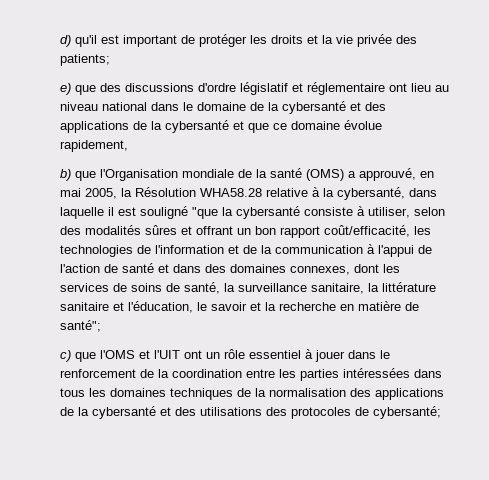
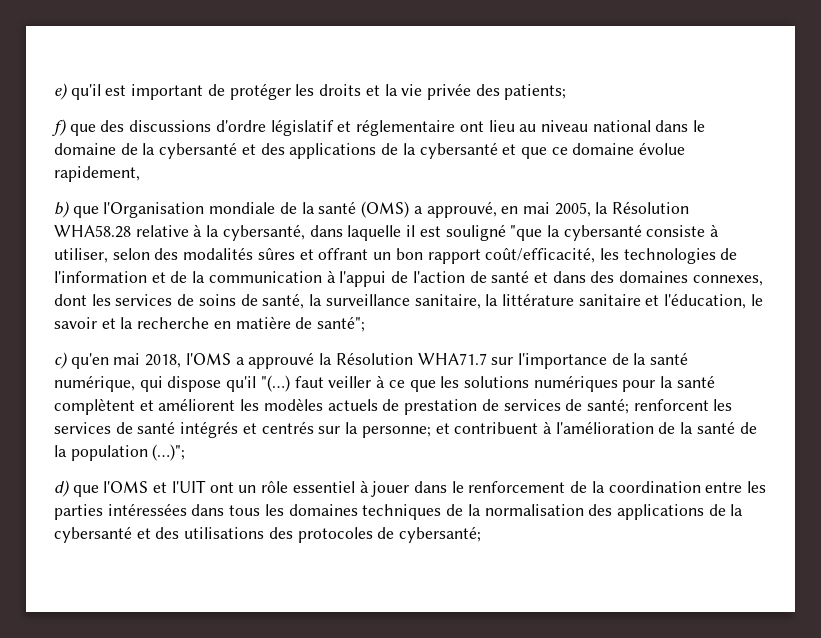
- d) qu'il est important de protéger les droits et la vie privée des patients;
+ e) qu'il est important de protéger les droits et la vie privée des patients;
- e) que des discussions d'ordre législatif et réglementaire ont lieu au niveau national dans le domaine de la cybersanté et des applications de la cybersanté et que ce domaine évolue rapidement,
+ f) que des discussions d'ordre législatif et réglementaire ont lieu au niveau national dans le domaine de la cybersanté et des applications de la cybersanté et que ce domaine évolue rapidement,
- c) que l'OMS et l'UIT ont un rôle essentiel à jouer dans le renforcement de la coordination entre les parties intéressées dans tous les domaines techniques de la normalisation des applications de la cybersanté et des utilisations des protocoles de cybersanté;
+ c) qu'en mai 2018, l'OMS a approuvé la Résolution WHA71.7 sur l'importance de la santé numérique, qui dispose qu'il "(…) faut veiller à ce que les solutions numériques pour la santé complètent et améliorent les modèles actuels de prestation de services de santé; renforcent les services de santé intégrés et centrés sur la personne; et contribuent à l'amélioration de la santé de la population (…)";
+ d) que l'OMS et l'UIT ont un rôle essentiel à jouer dans le renforcement de la coordination entre les parties intéressées dans tous les domaines techniques de la normalisation des applications de la cybersanté et des utilisations des protocoles de cybersanté;

